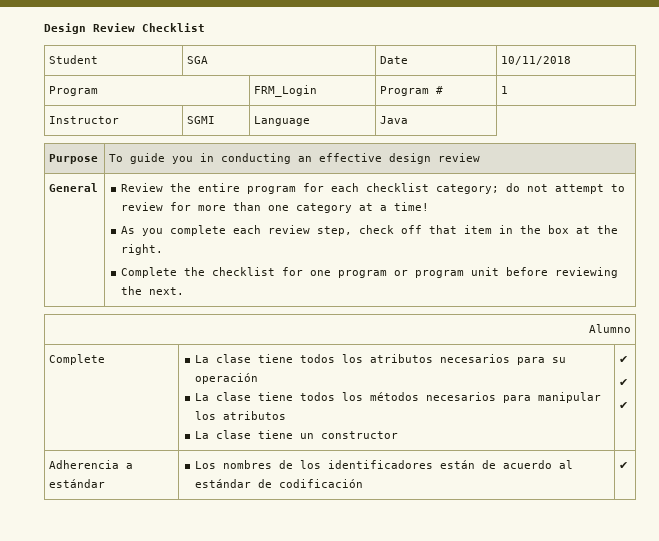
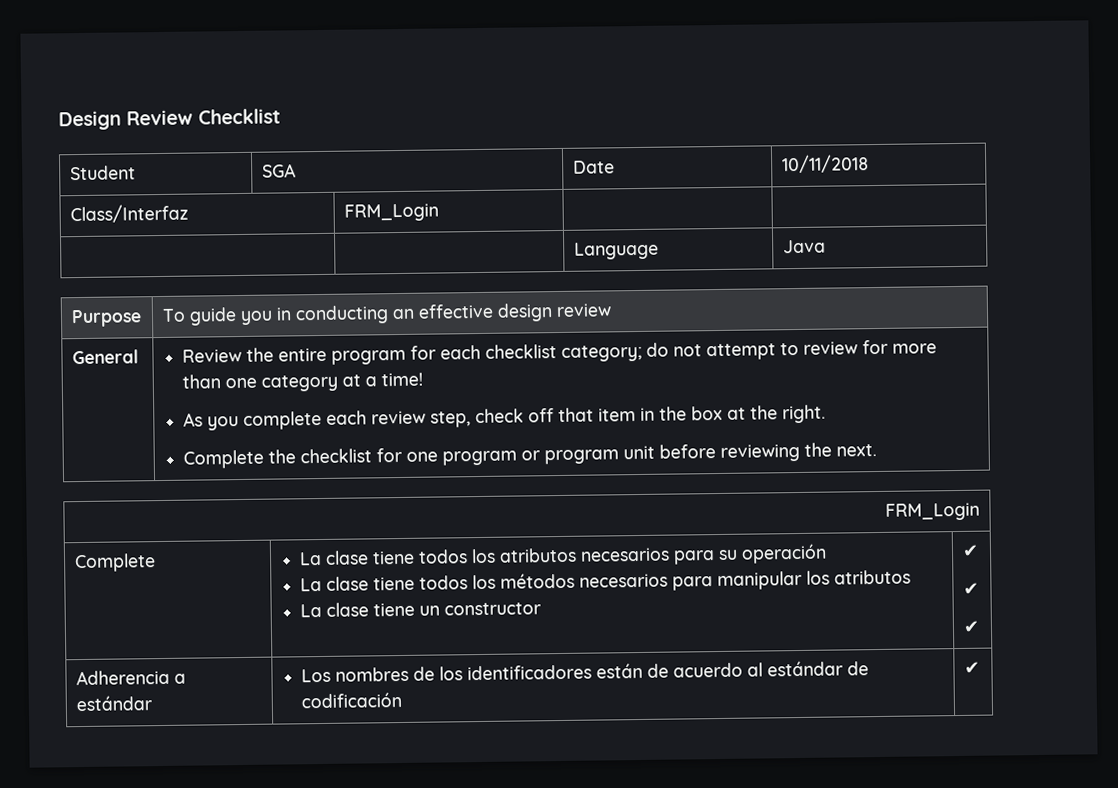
- Program | FRM_Login | Program # | 1
- Instructor | SGMI | Language | Java
+ Class/Interfaz | FRM_Login | |
+ | | Language | Java
  Complete the checklist for one program or program unit before reviewing the next.
- Alumno
+ FRM_Login

